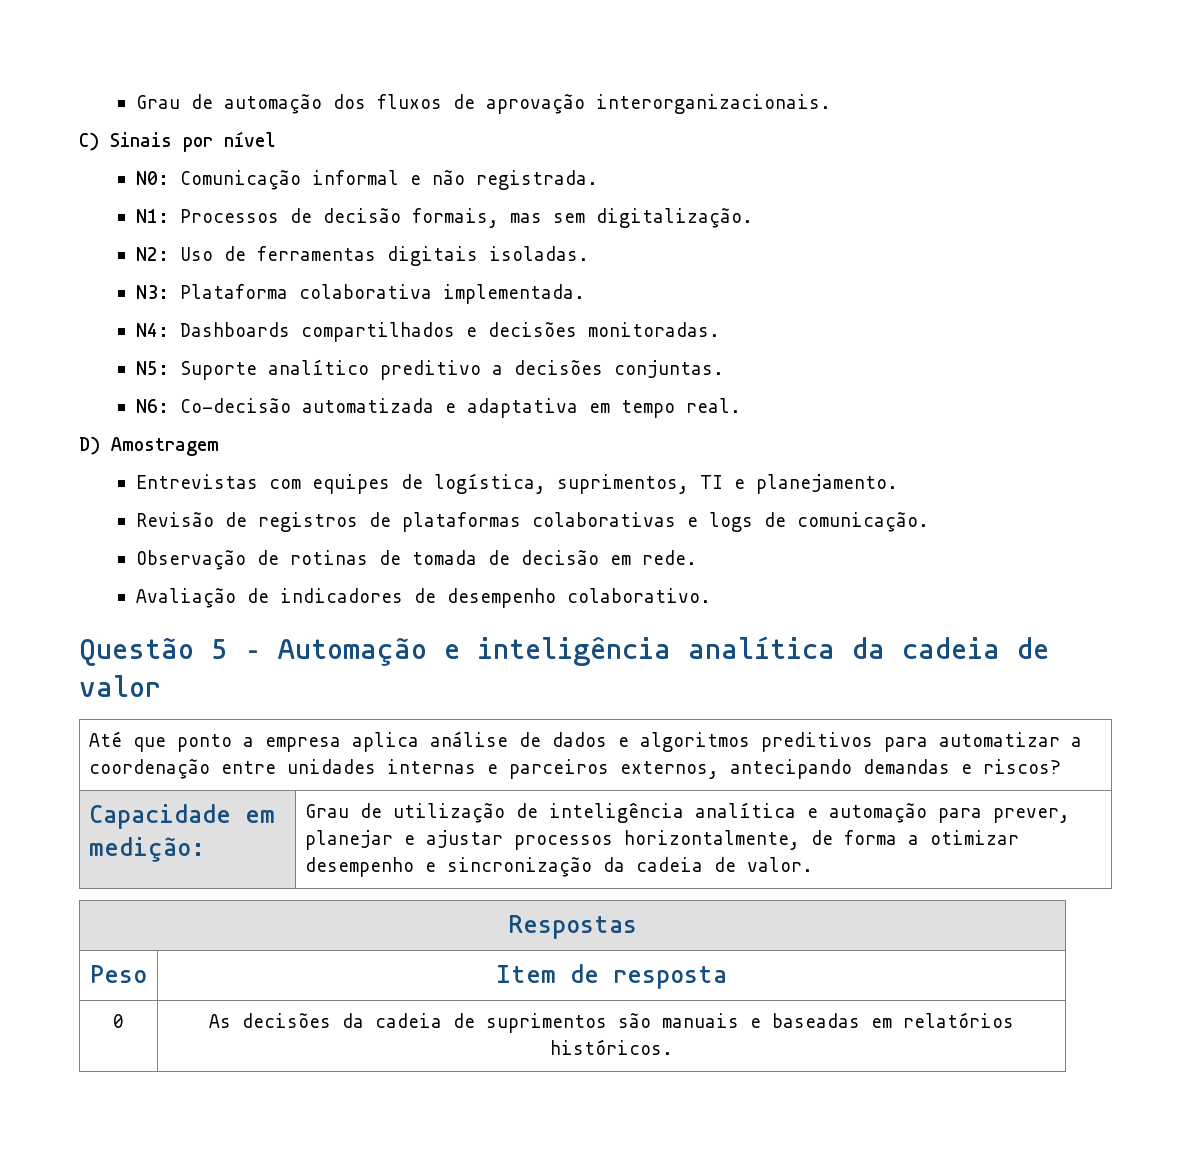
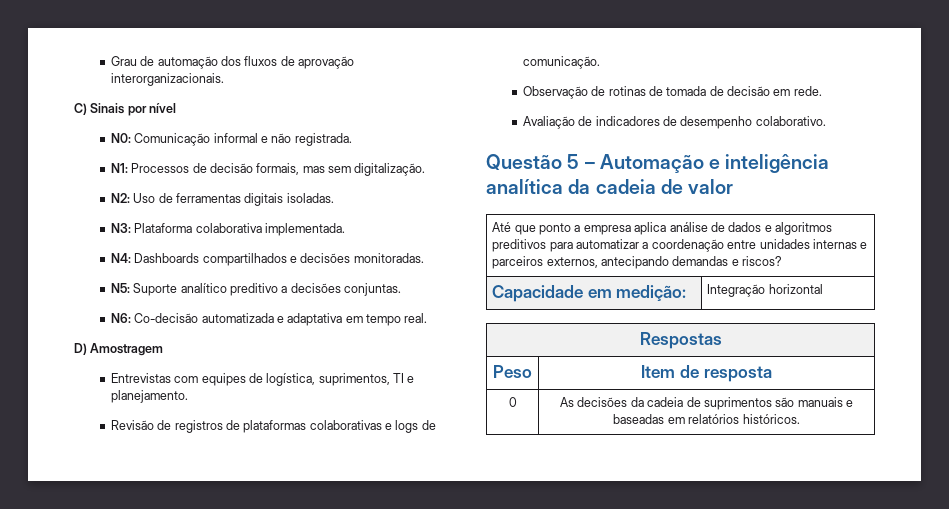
- Capacidade em medição: | Grau de utilização de inteligência analítica e automação para prever, planejar e ajustar processos horizontalmente, de forma a otimizar desempenho e sincronização da cadeia de valor.
+ Capacidade em medição: | Integração horizontal

